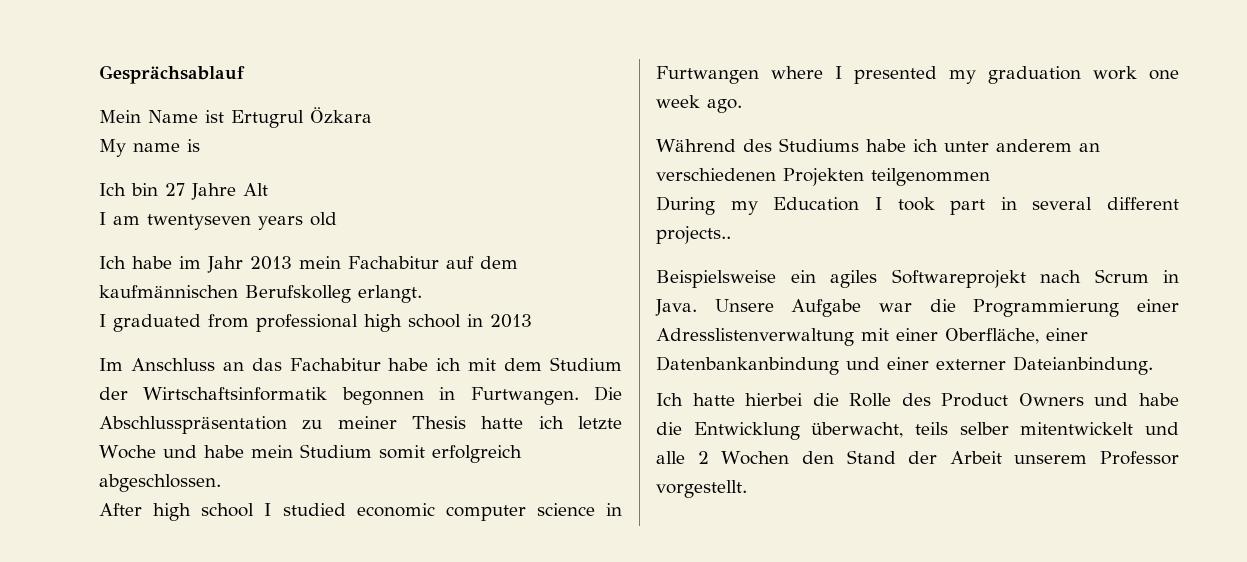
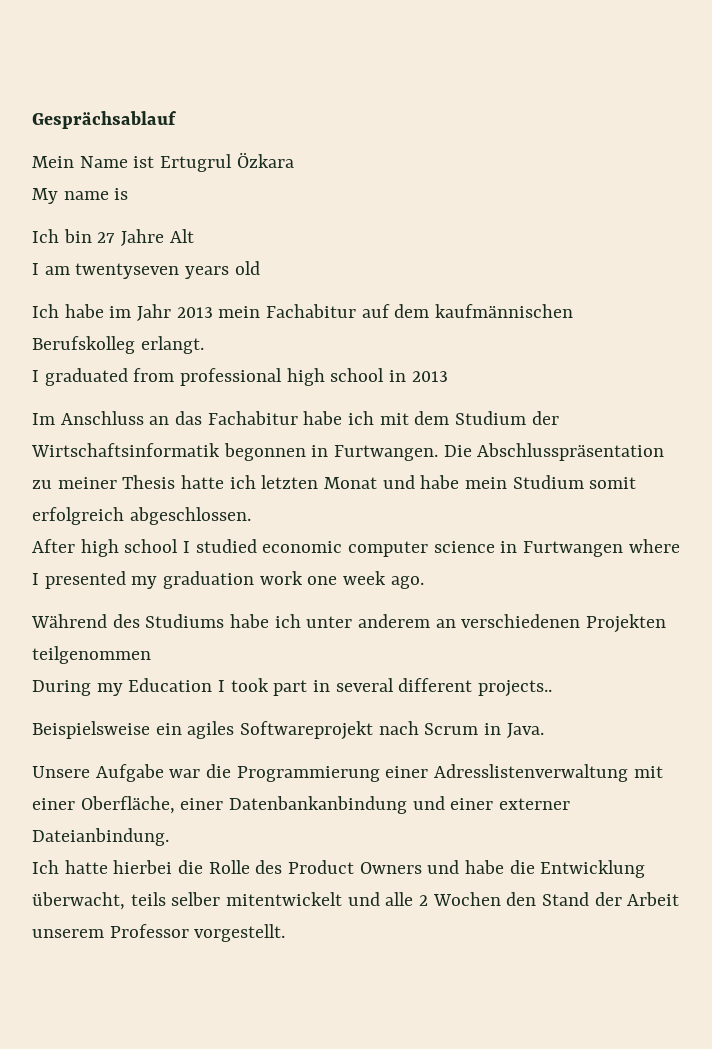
- Die Abschlusspräsentation zu meiner Thesis hatte ich letzte Woche und habe mein Studium somit erfolgreich abgeschlossen.
+ Die Abschlusspräsentation zu meiner Thesis hatte ich letzten Monat und habe mein Studium somit erfolgreich abgeschlossen.
- Beispielsweise ein agiles Softwareprojekt nach Scrum in Java. Unsere Aufgabe war die Programmierung einer Adresslistenverwaltung mit einer Oberfläche, einer Datenbankanbindung und einer externer Dateianbindung.
+ Beispielsweise ein agiles Softwareprojekt nach Scrum in Java.
+ Unsere Aufgabe war die Programmierung einer Adresslistenverwaltung mit einer Oberfläche, einer Datenbankanbindung und einer externer Dateianbindung.

